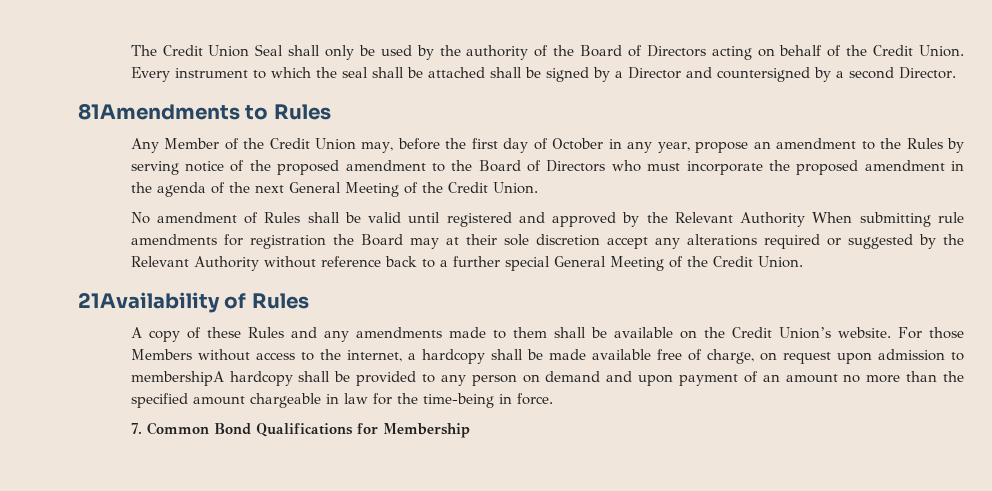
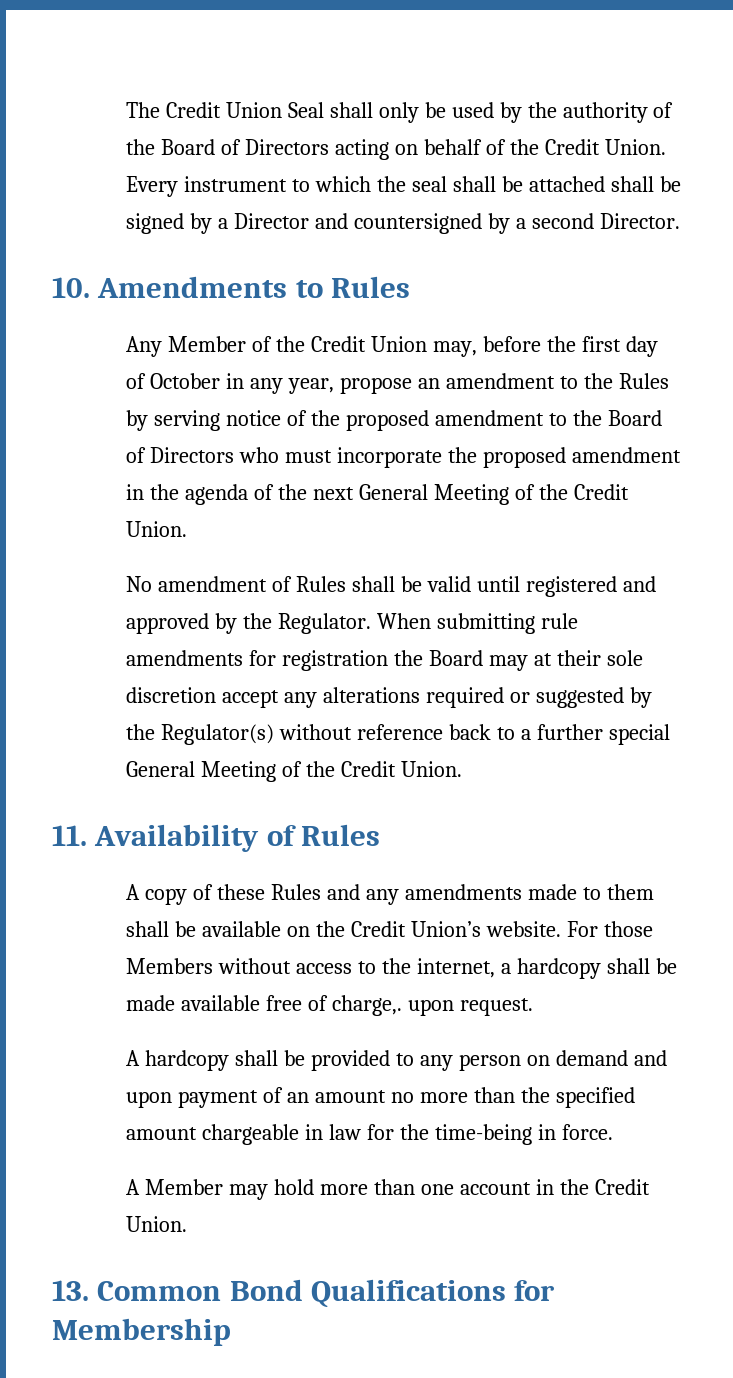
- 81Amendments to Rules
+ 10. Amendments to Rules
- No amendment of Rules shall be valid until registered and approved by the Relevant Authority When submitting rule amendments for registration the Board may at their sole discretion accept any alterations required or suggested by the Relevant Authority without reference back to a further special General Meeting of the Credit Union.
+ No amendment of Rules shall be valid until registered and approved by the Regulator. When submitting rule amendments for registration the Board may at their sole discretion accept any alterations required or suggested by the Regulator(s) without reference back to a further special General Meeting of the Credit Union.
- 21Availability of Rules
+ 11. Availability of Rules
- For those Members without access to the internet, a hardcopy shall be made available free of charge, on request upon admission to membershipA hardcopy shall be provided to any person on demand and upon payment of an amount no more than the specified amount chargeable in law for the time-being in force.
+ For those Members without access to the internet, a hardcopy shall be made available free of charge,. upon request.
+ A hardcopy shall be provided to any person on demand and upon payment of an amount no more than the specified amount chargeable in law for the time-being in force.
- 7. Common Bond Qualifications for Membership
+ A Member may hold more than one account in the Credit Union.
+ 13. Common Bond Qualifications for Membership

